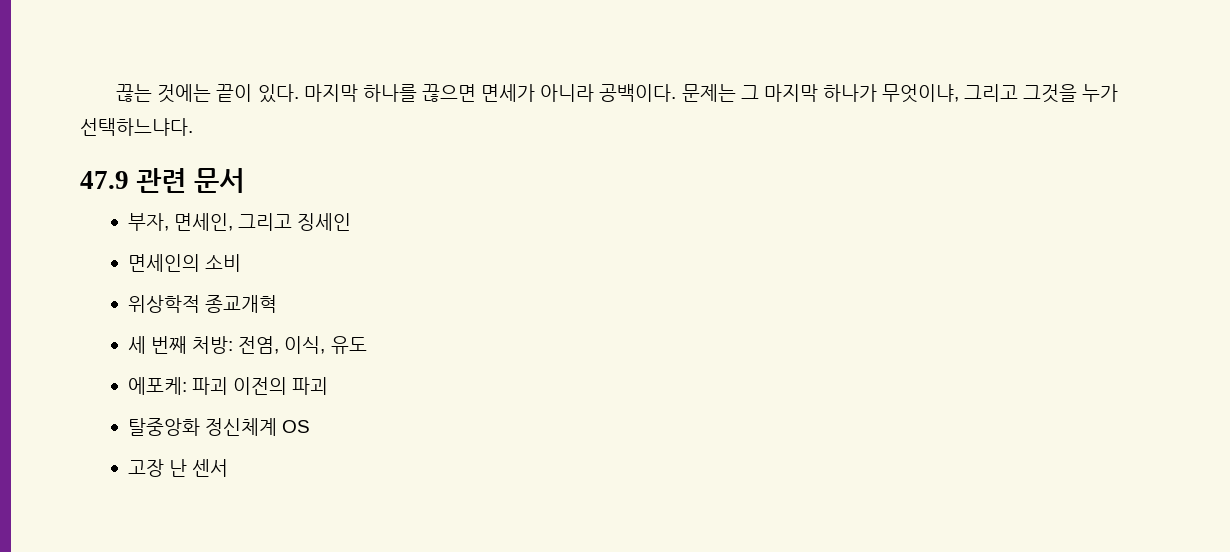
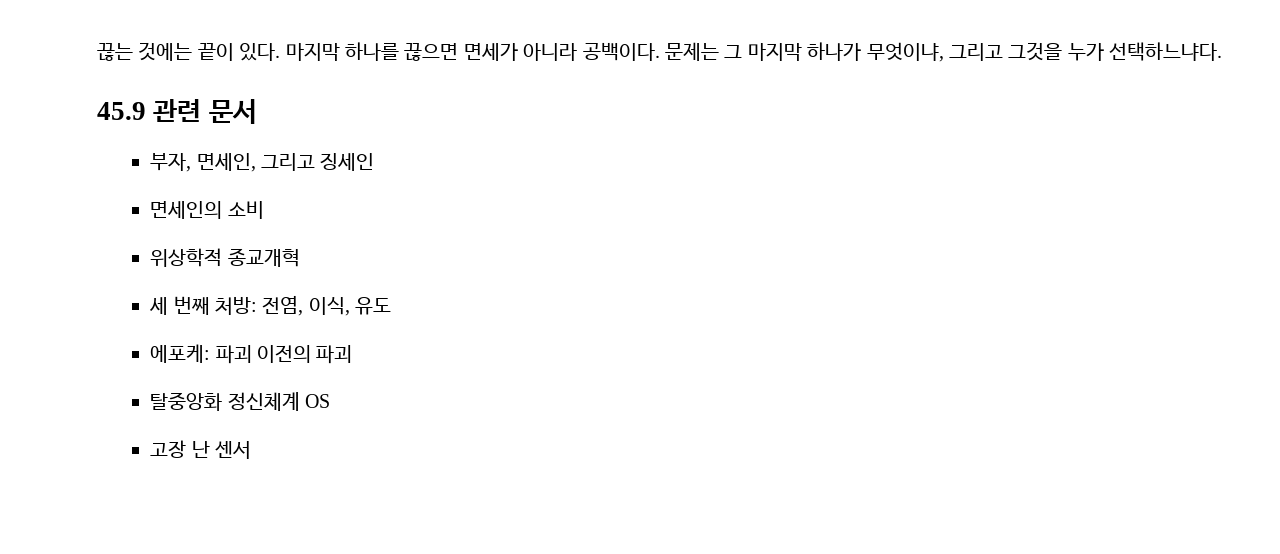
- 47.9 관련 문서
+ 45.9 관련 문서

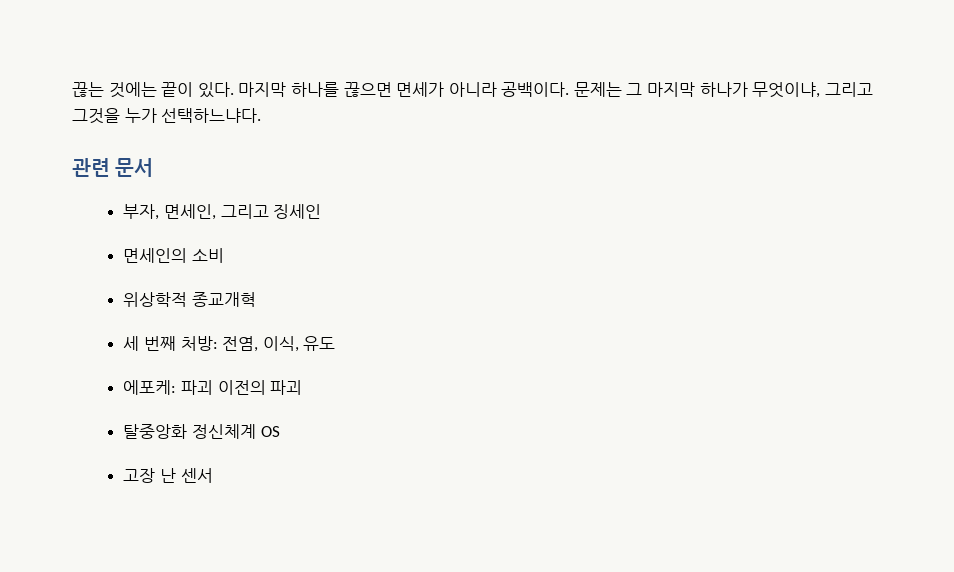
- 45.9 관련 문서
+ 관련 문서

